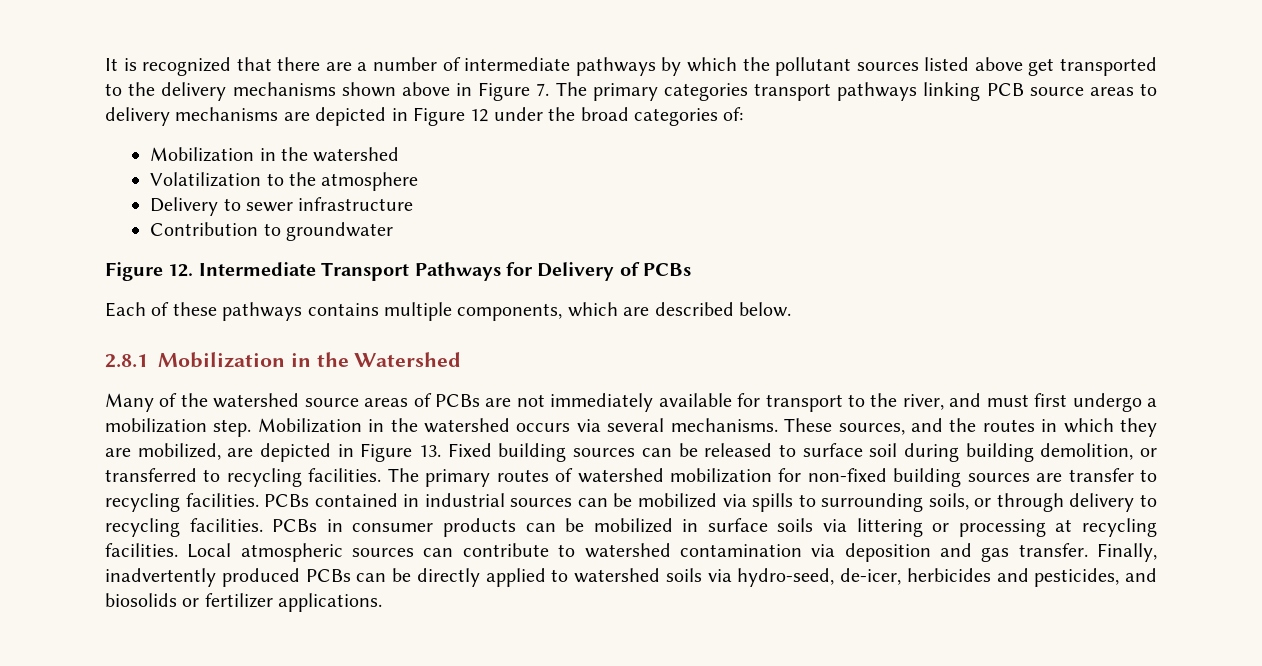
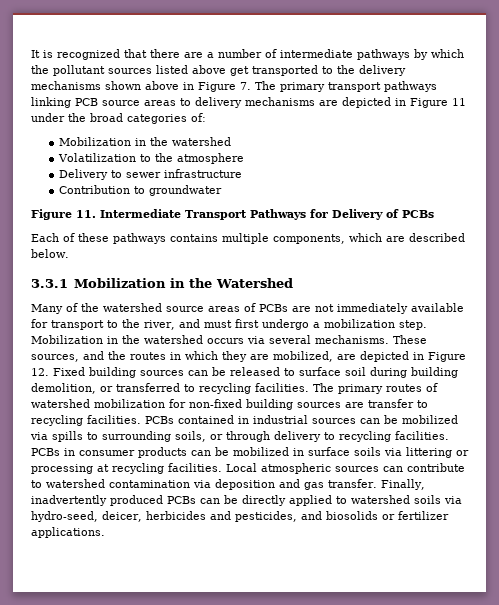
- It is recognized that there are a number of intermediate pathways by which the pollutant sources listed above get transported to the delivery mechanisms shown above in Figure 7. The primary categories transport pathways linking PCB source areas to delivery mechanisms are depicted in Figure 12 under the broad categories of:
+ It is recognized that there are a number of intermediate pathways by which the pollutant sources listed above get transported to the delivery mechanisms shown above in Figure 7. The primary transport pathways linking PCB source areas to delivery mechanisms are depicted in Figure 11 under the broad categories of:
- Figure 12. Intermediate Transport Pathways for Delivery of PCBs
+ Figure 11. Intermediate Transport Pathways for Delivery of PCBs
- 2.8.1 Mobilization in the Watershed
+ 3.3.1 Mobilization in the Watershed
- These sources, and the routes in which they are mobilized, are depicted in Figure 13. Fixed building sources can be released to surface soil during building demolition, or transferred to recycling facilities.
+ These sources, and the routes in which they are mobilized, are depicted in Figure 12. Fixed building sources can be released to surface soil during building demolition, or transferred to recycling facilities.
- Finally, inadvertently produced PCBs can be directly applied to watershed soils via hydro-seed, de-icer, herbicides and pesticides, and biosolids or fertilizer applications.
+ Finally, inadvertently produced PCBs can be directly applied to watershed soils via hydro-seed, deicer, herbicides and pesticides, and biosolids or fertilizer applications.

